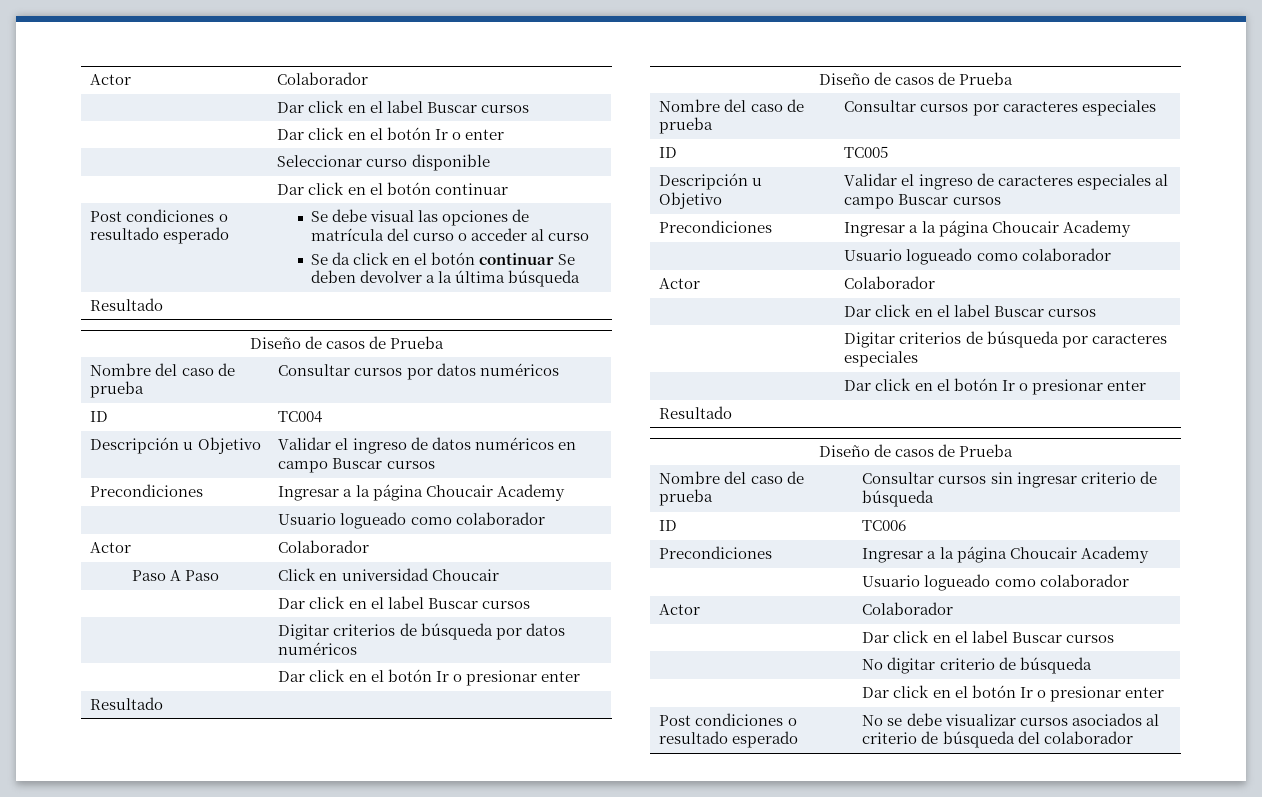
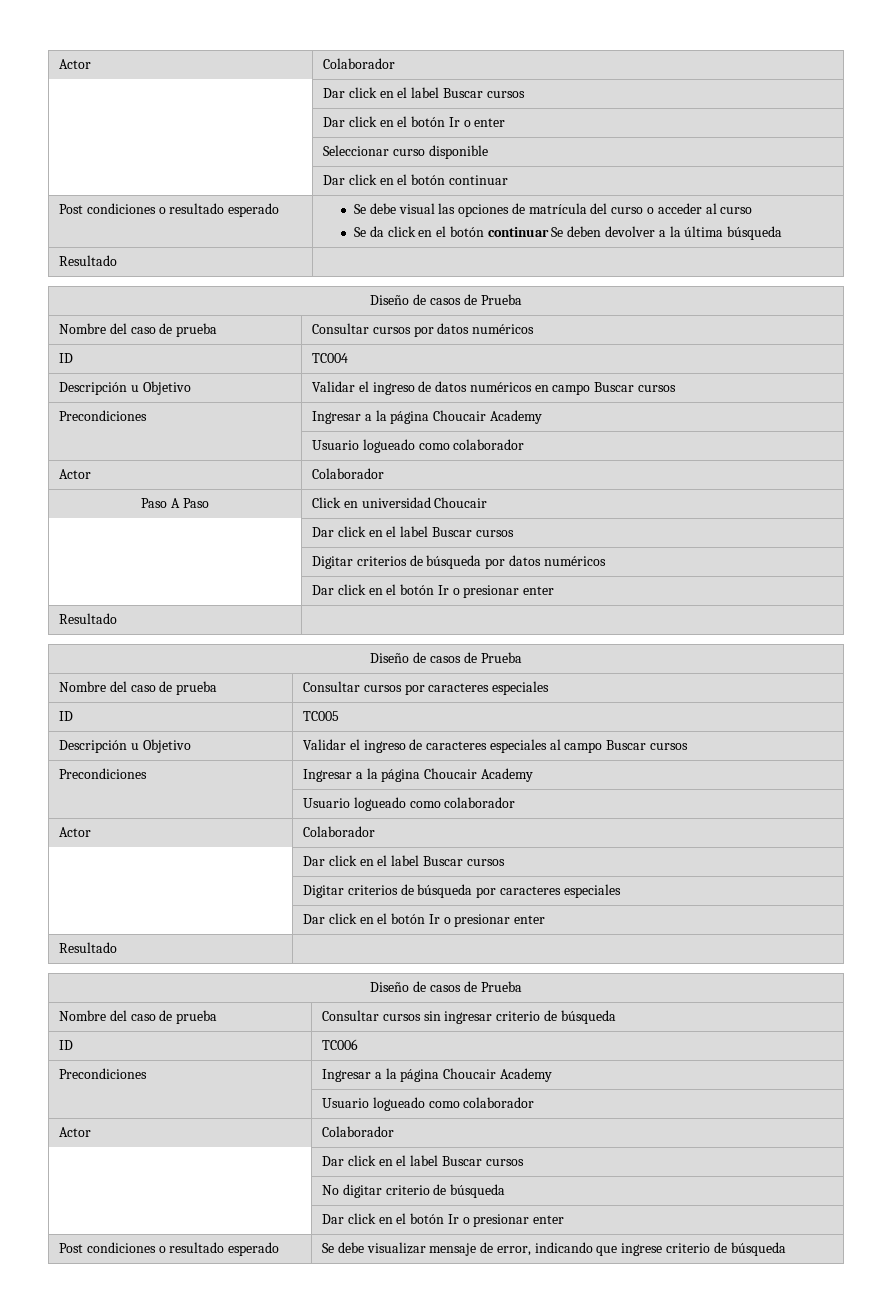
- Post condiciones o resultado esperado | No se debe visualizar cursos asociados al criterio de búsqueda del colaborador
+ Post condiciones o resultado esperado | Se debe visualizar mensaje de error, indicando que ingrese criterio de búsqueda

